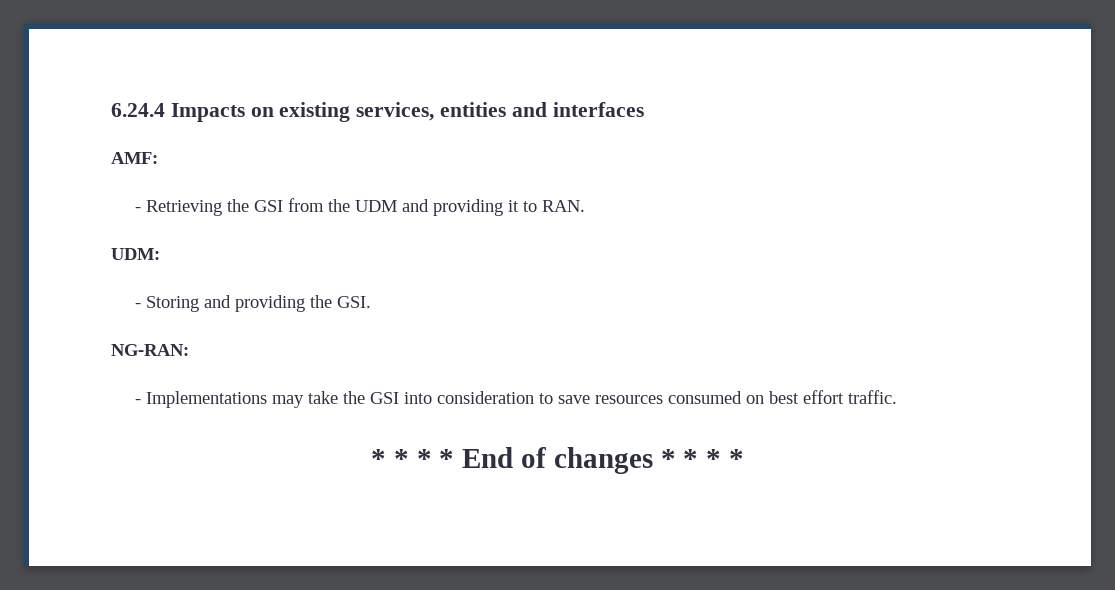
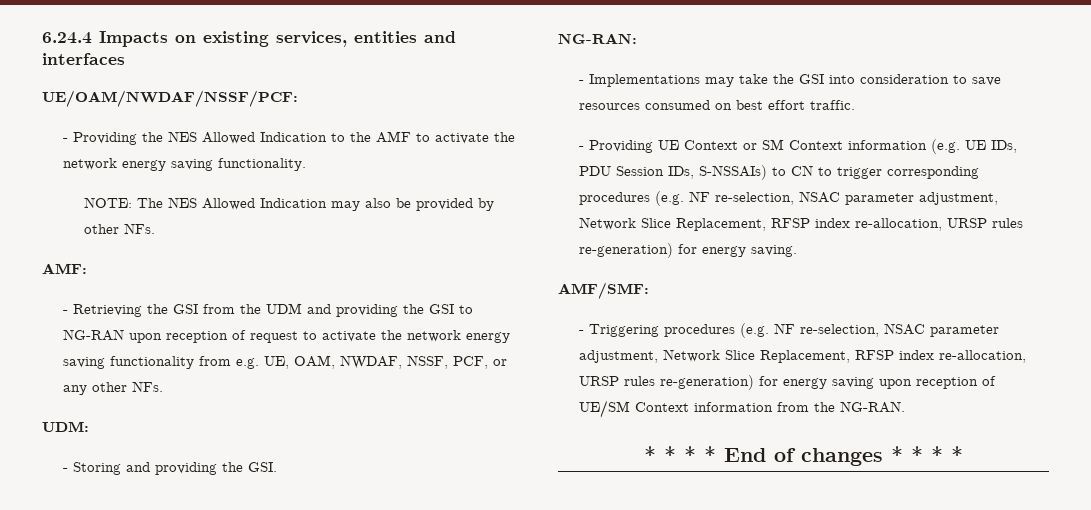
+ UE/OAM/NWDAF/NSSF/PCF:
+ - Providing the NES Allowed Indication to the AMF to activate the network energy saving functionality.
+ NOTE: The NES Allowed Indication may also be provided by other NFs.
- - Retrieving the GSI from the UDM and providing it to RAN.
+ - Retrieving the GSI from the UDM and providing the GSI to NG-RAN upon reception of request to activate the network energy saving functionality from e.g. UE, OAM, NWDAF, NSSF, PCF, or any other NFs.
+ - Providing UE Context or SM Context information (e.g. UE IDs, PDU Session IDs, S-NSSAIs) to CN to trigger corresponding procedures (e.g. NF re-selection, NSAC parameter adjustment, Network Slice Replacement, RFSP index re-allocation, URSP rules re-generation) for energy saving.
+ AMF/SMF:
+ - Triggering procedures (e.g. NF re-selection, NSAC parameter adjustment, Network Slice Replacement, RFSP index re-allocation, URSP rules re-generation) for energy saving upon reception of UE/SM Context information from the NG-RAN.

